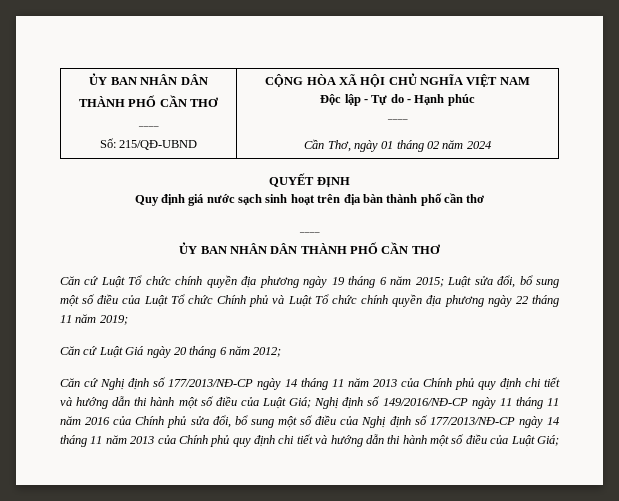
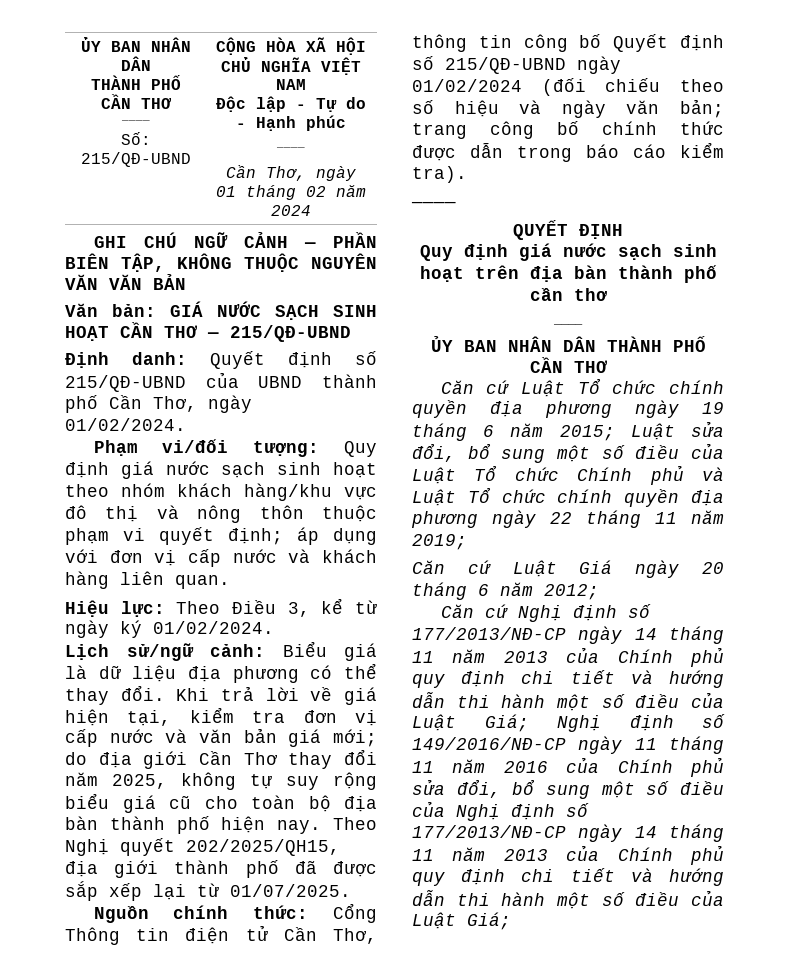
+ GHI CHÚ NGỮ CẢNH — PHẦN BIÊN TẬP, KHÔNG THUỘC NGUYÊN VĂN VĂN BẢN
+ Văn bản: GIÁ NƯỚC SẠCH SINH HOẠT CẦN THƠ — 215/QĐ-UBND
+ Định danh: Quyết định số 215/QĐ-UBND của UBND thành phố Cần Thơ, ngày 01/02/2024.
+ Phạm vi/đối tượng: Quy định giá nước sạch sinh hoạt theo nhóm khách hàng/khu vực đô thị và nông thôn thuộc phạm vi quyết định; áp dụng với đơn vị cấp nước và khách hàng liên quan.
+ Hiệu lực: Theo Điều 3, kể từ ngày ký 01/02/2024.
+ Lịch sử/ngữ cảnh: Biểu giá là dữ liệu địa phương có thể thay đổi. Khi trả lời về giá hiện tại, kiểm tra đơn vị cấp nước và văn bản giá mới; do địa giới Cần Thơ thay đổi năm 2025, không tự suy rộng biểu giá cũ cho toàn bộ địa bàn thành phố hiện nay. Theo Nghị quyết 202/2025/QH15, địa giới thành phố đã được sắp xếp lại từ 01/07/2025.
+ Nguồn chính thức: Cổng Thông tin điện tử Cần Thơ, thông tin công bố Quyết định số 215/QĐ-UBND ngày 01/02/2024 (đối chiếu theo số hiệu và ngày văn bản; trang công bố chính thức được dẫn trong báo cáo kiểm tra).
+ ————

